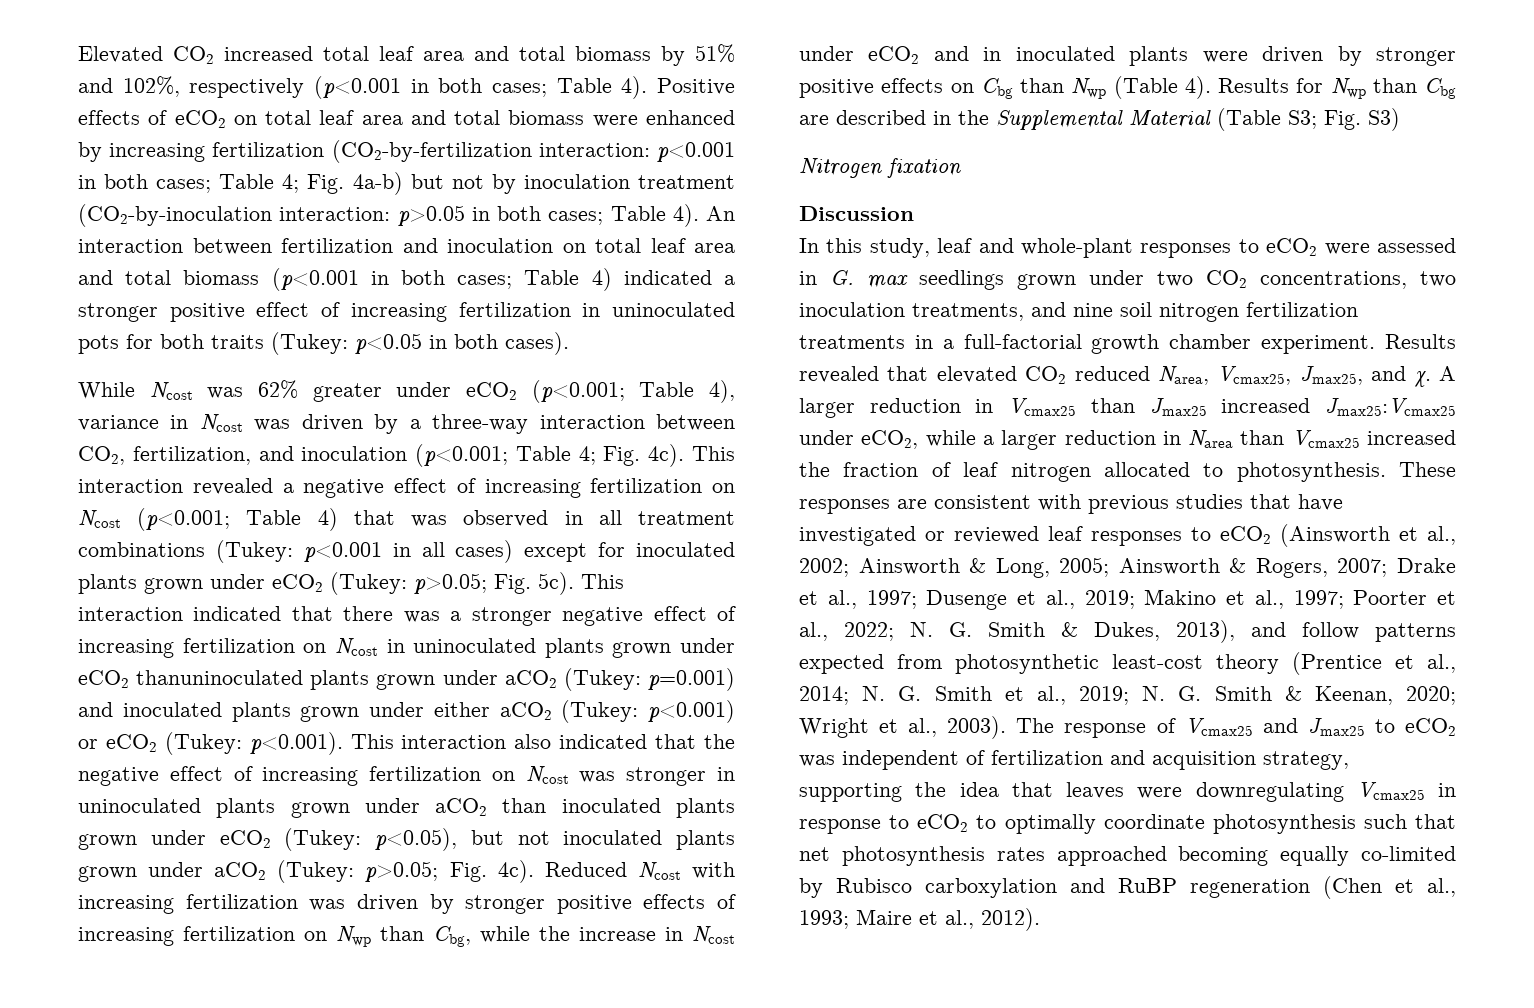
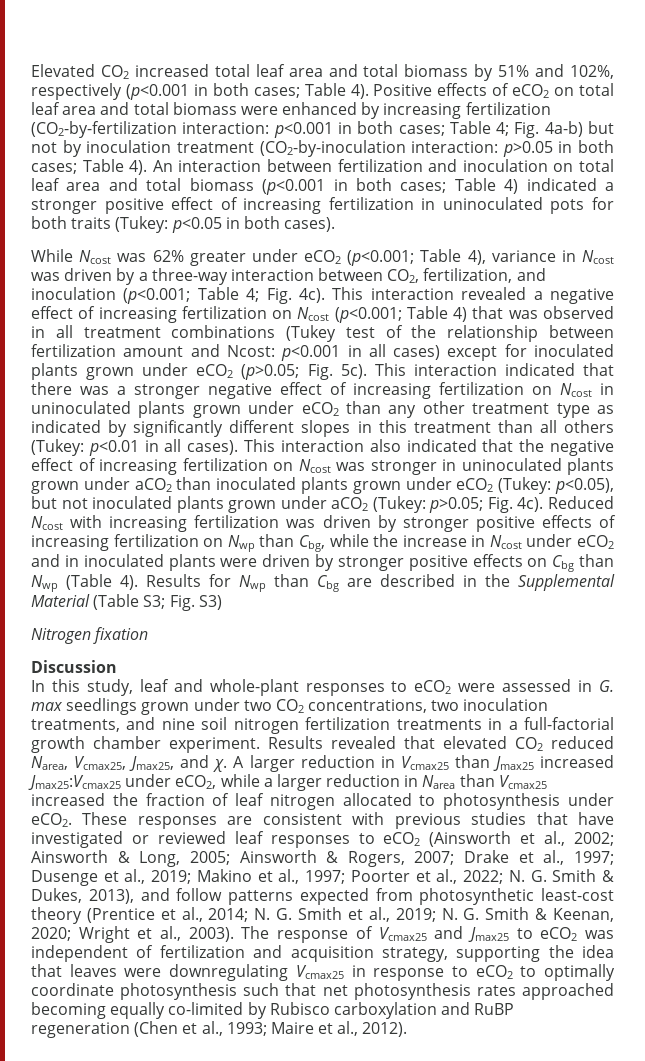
- This interaction revealed a negative effect of increasing fertilization on Ncost (p<0.001; Table 4) that was observed in all treatment combinations (Tukey: p<0.001 in all cases) except for inoculated plants grown under eCO2 (Tukey: p>0.05; Fig. 5c).
+ This interaction revealed a negative effect of increasing fertilization on Ncost (p<0.001; Table 4) that was observed in all treatment combinations (Tukey test of the relationship between fertilization amount and Ncost: p<0.001 in all cases) except for inoculated plants grown under eCO2 (p>0.05; Fig. 5c).
- This interaction indicated that there was a stronger negative effect of increasing fertilization on Ncost in uninoculated plants grown under eCO2 thanuninoculated plants grown under aCO2 (Tukey: p=0.001) and inoculated plants grown under either aCO2 (Tukey: p<0.001) or eCO2 (Tukey: p<0.001). This interaction also indicated that the negative effect of increasing fertilization on Ncost was stronger in uninoculated plants grown under aCO2 than inoculated plants grown under eCO2 (Tukey:
+ This interaction indicated that there was a stronger negative effect of increasing fertilization on Ncost in uninoculated plants grown under eCO2 than any other treatment type as indicated by significantly different slopes in this treatment than all others (Tukey: p<0.01 in all cases). This interaction also indicated that the negative effect of increasing fertilization on Ncost was stronger in uninoculated plants grown under aCO2 than inoculated plants grown under eCO2 (Tukey:
- A larger reduction in Vcmax25 than Jmax25 increased Jmax25:Vcmax25 under eCO2, while a larger reduction in Narea than Vcmax25 increased the fraction of leaf nitrogen allocated to photosynthesis.
+ A larger reduction in Vcmax25 than Jmax25 increased Jmax25:Vcmax25 under eCO2, while a larger reduction in Narea than Vcmax25 increased the fraction of leaf nitrogen allocated to photosynthesis under eCO2.

